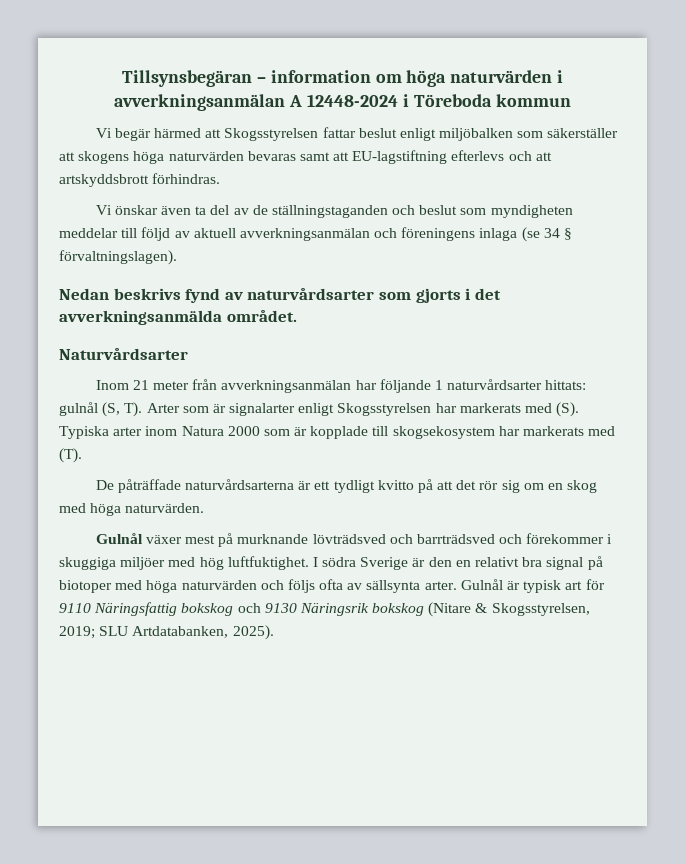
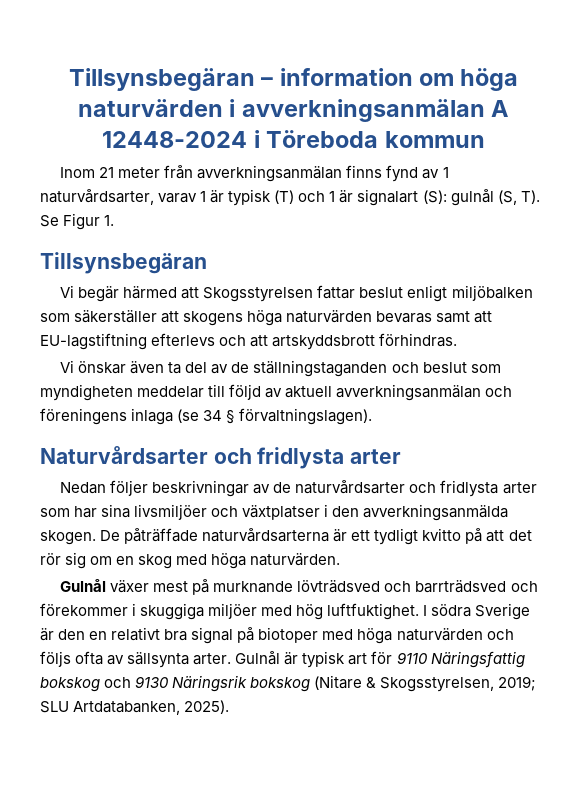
+ Inom 21 meter från avverkningsanmälan finns fynd av 1 naturvårdsarter, varav 1 är typisk (T) och 1 är signalart (S): gulnål (S, T). Se Figur 1.
+ Tillsynsbegäran
- Nedan beskrivs fynd av naturvårdsarter som gjorts i det avverkningsanmälda området.
- Naturvårdsarter
- Inom 21 meter från avverkningsanmälan har följande 1 naturvårdsarter hittats: gulnål (S, T). Arter som är signalarter enligt Skogsstyrelsen har markerats med (S). Typiska arter inom Natura 2000 som är kopplade till skogsekosystem har markerats med (T).
- De påträffade naturvårdsarterna är ett tydligt kvitto på att det rör sig om en skog med höga naturvärden.
+ Naturvårdsarter och fridlysta arter
+ Nedan följer beskrivningar av de naturvårdsarter och fridlysta arter som har sina livsmiljöer och växtplatser i den avverkningsanmälda skogen. De påträffade naturvårdsarterna är ett tydligt kvitto på att det rör sig om en skog med höga naturvärden.

